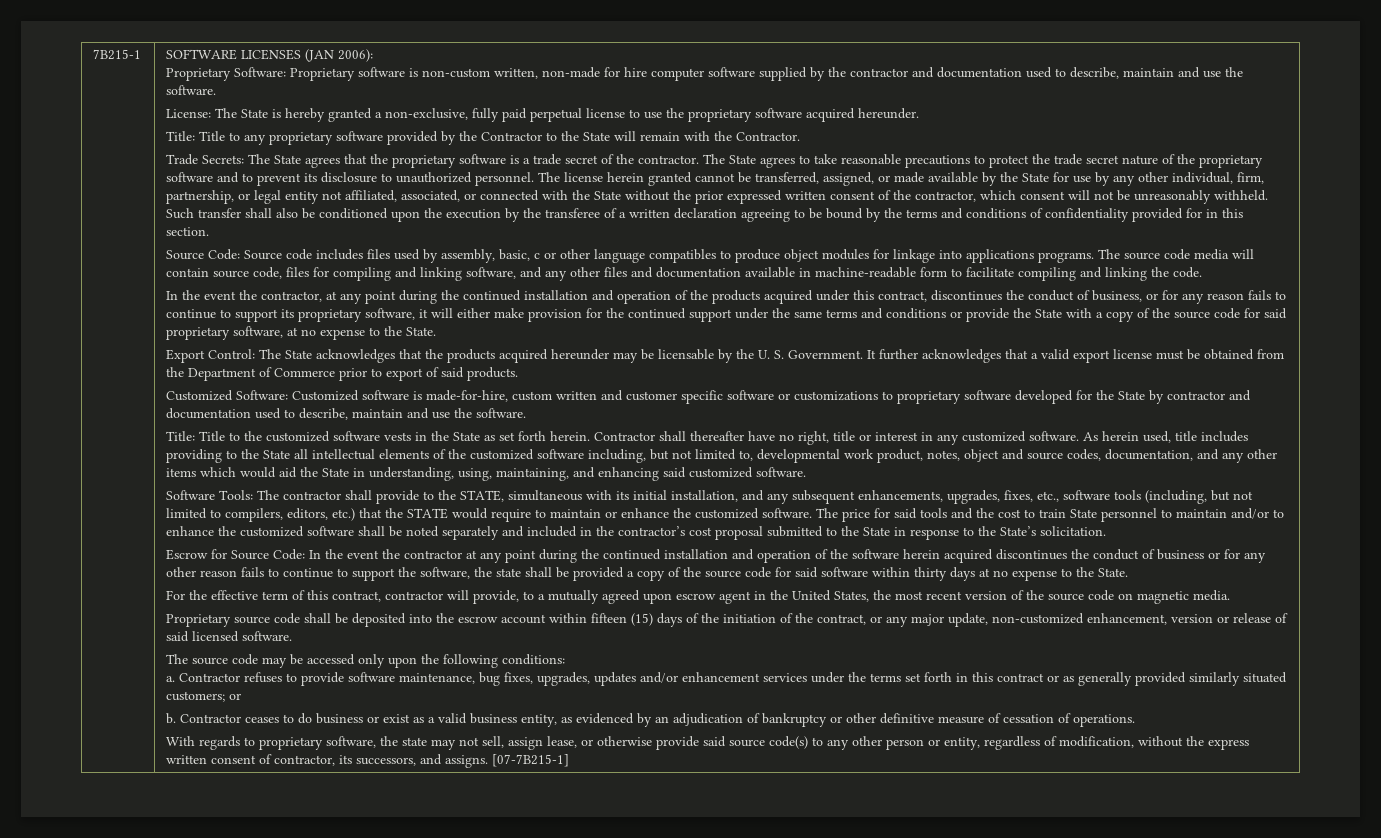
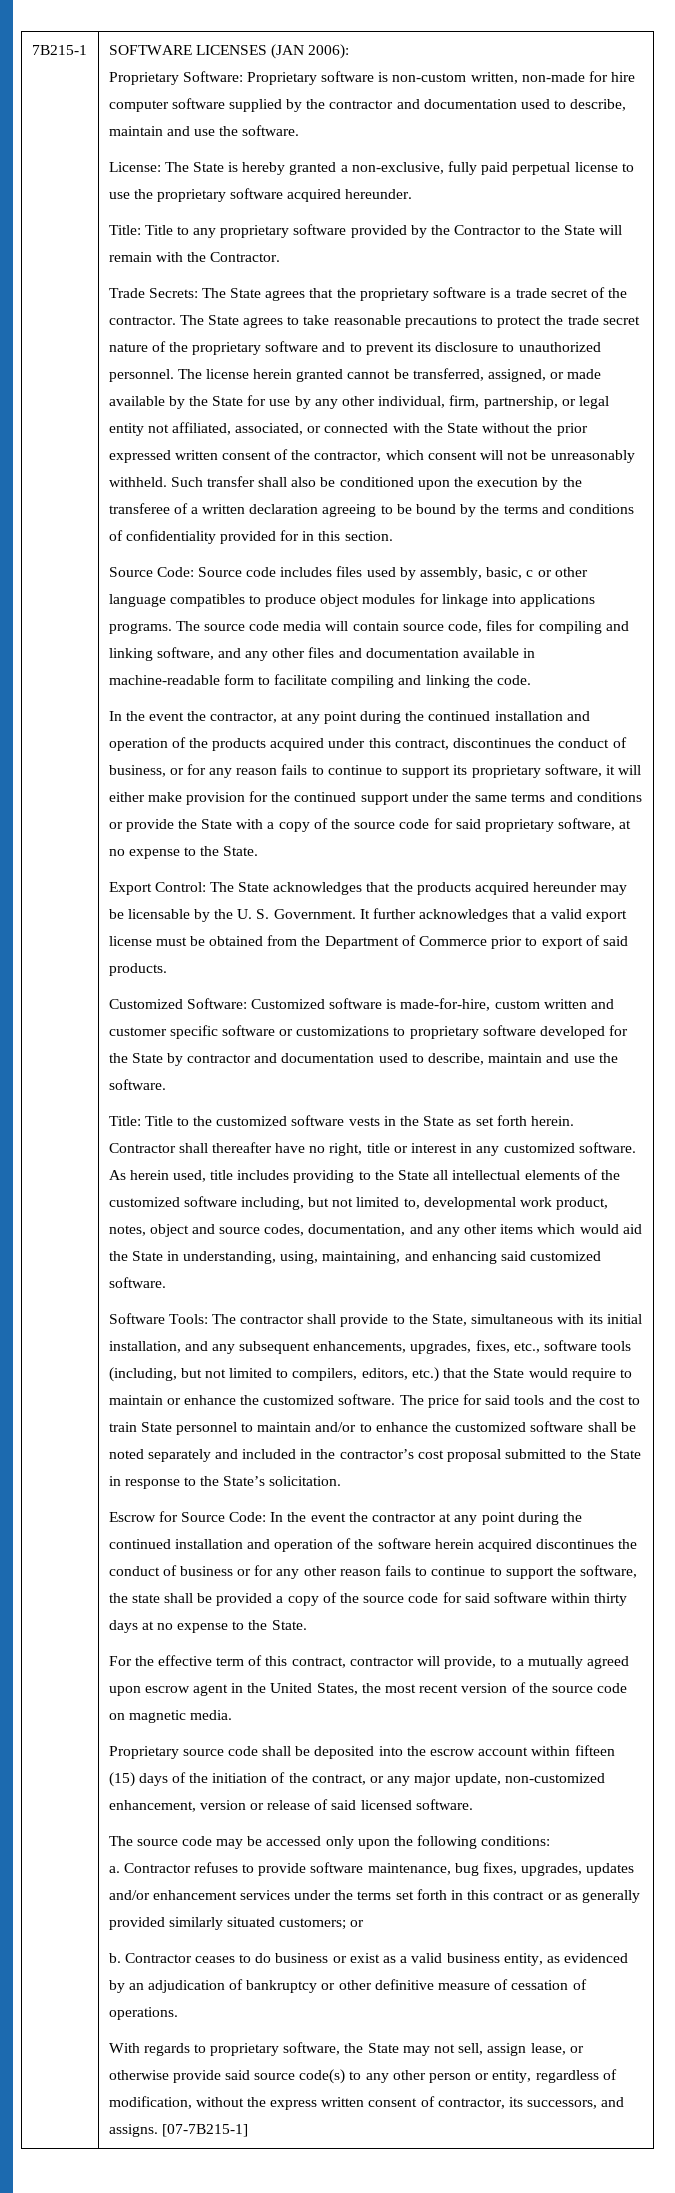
- Software Tools: The contractor shall provide to the STATE, simultaneous with its initial installation, and any subsequent enhancements, upgrades, fixes, etc., software tools (including, but not limited to compilers, editors, etc.) that the STATE would require to maintain or enhance the customized software.
+ Software Tools: The contractor shall provide to the State, simultaneous with its initial installation, and any subsequent enhancements, upgrades, fixes, etc., software tools (including, but not limited to compilers, editors, etc.) that the State would require to maintain or enhance the customized software.
- With regards to proprietary software, the state may not sell, assign lease, or otherwise provide said source code(s) to any other person or entity, regardless of modification, without the express written consent of contractor, its successors, and assigns.
+ With regards to proprietary software, the State may not sell, assign lease, or otherwise provide said source code(s) to any other person or entity, regardless of modification, without the express written consent of contractor, its successors, and assigns.

